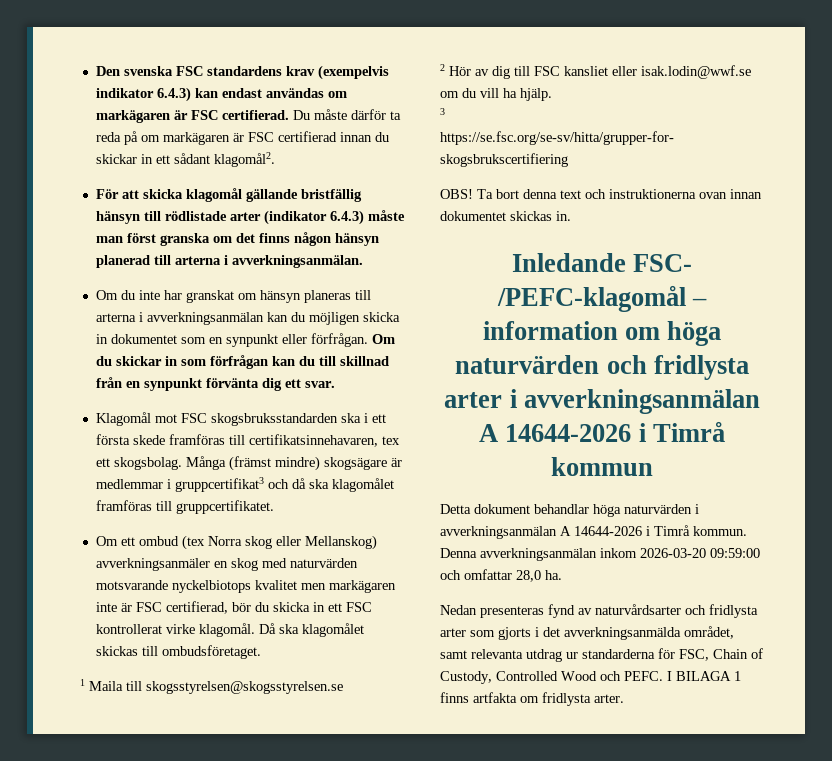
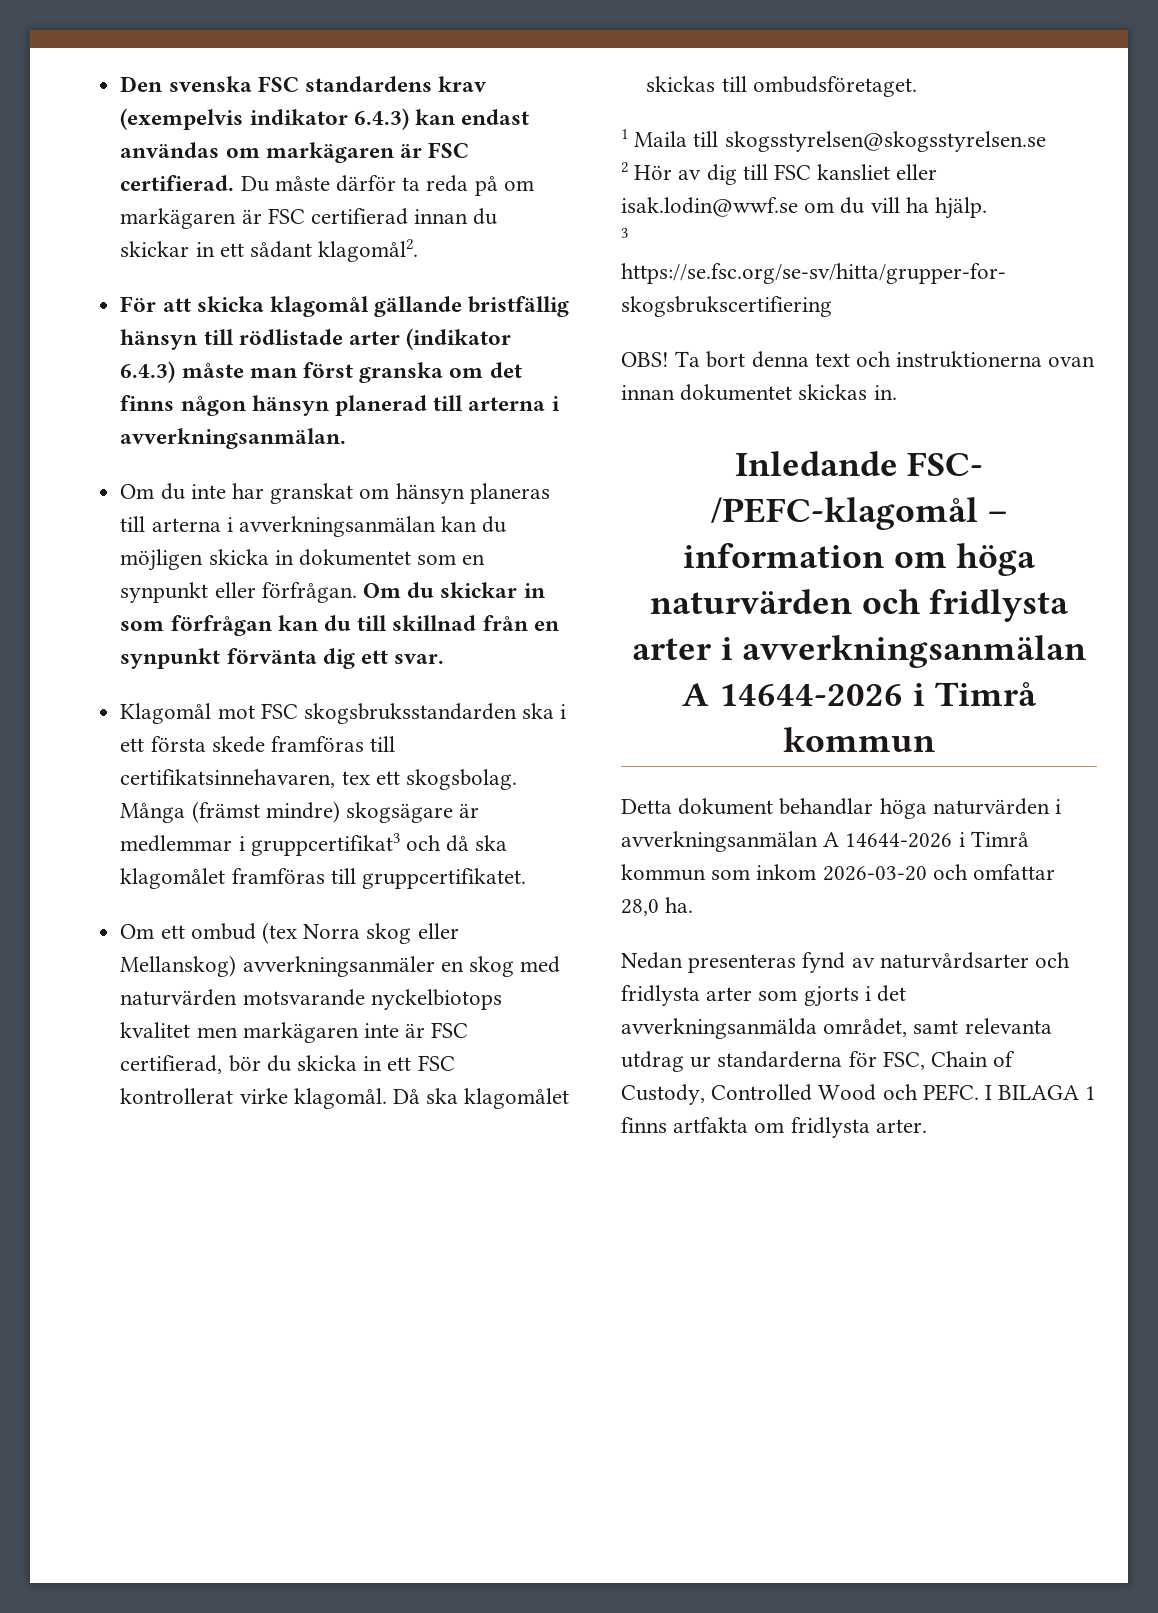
- Detta dokument behandlar höga naturvärden i avverkningsanmälan A 14644-2026 i Timrå kommun. Denna avverkningsanmälan inkom 2026-03-20 09:59:00 och omfattar 28,0 ha.
+ Detta dokument behandlar höga naturvärden i avverkningsanmälan A 14644-2026 i Timrå kommun som inkom 2026-03-20 och omfattar 28,0 ha.

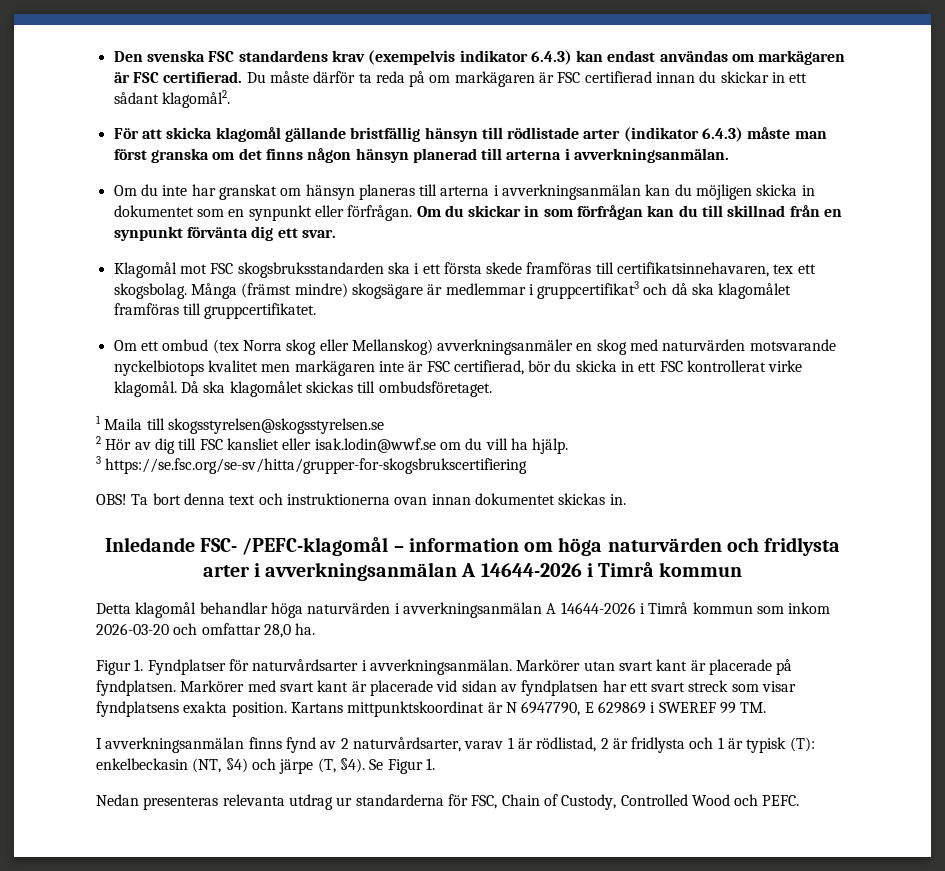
- Detta dokument behandlar höga naturvärden i avverkningsanmälan A 14644-2026 i Timrå kommun som inkom 2026-03-20 och omfattar 28,0 ha.
+ Detta klagomål behandlar höga naturvärden i avverkningsanmälan A 14644-2026 i Timrå kommun som inkom 2026-03-20 och omfattar 28,0 ha.
- Nedan presenteras fynd av naturvårdsarter och fridlysta arter som gjorts i det avverkningsanmälda området, samt relevanta utdrag ur standarderna för FSC, Chain of Custody, Controlled Wood och PEFC. I BILAGA 1 finns artfakta om fridlysta arter.
+ Figur 1. Fyndplatser för naturvårdsarter i avverkningsanmälan. Markörer utan svart kant är placerade på fyndplatsen. Markörer med svart kant är placerade vid sidan av fyndplatsen har ett svart streck som visar fyndplatsens exakta position. Kartans mittpunktskoordinat är N 6947790, E 629869 i SWEREF 99 TM.
+ I avverkningsanmälan finns fynd av 2 naturvårdsarter, varav 1 är rödlistad, 2 är fridlysta och 1 är typisk (T): enkelbeckasin (NT, §4) och järpe (T, §4). Se Figur 1.
+ Nedan presenteras relevanta utdrag ur standarderna för FSC, Chain of Custody, Controlled Wood och PEFC.

